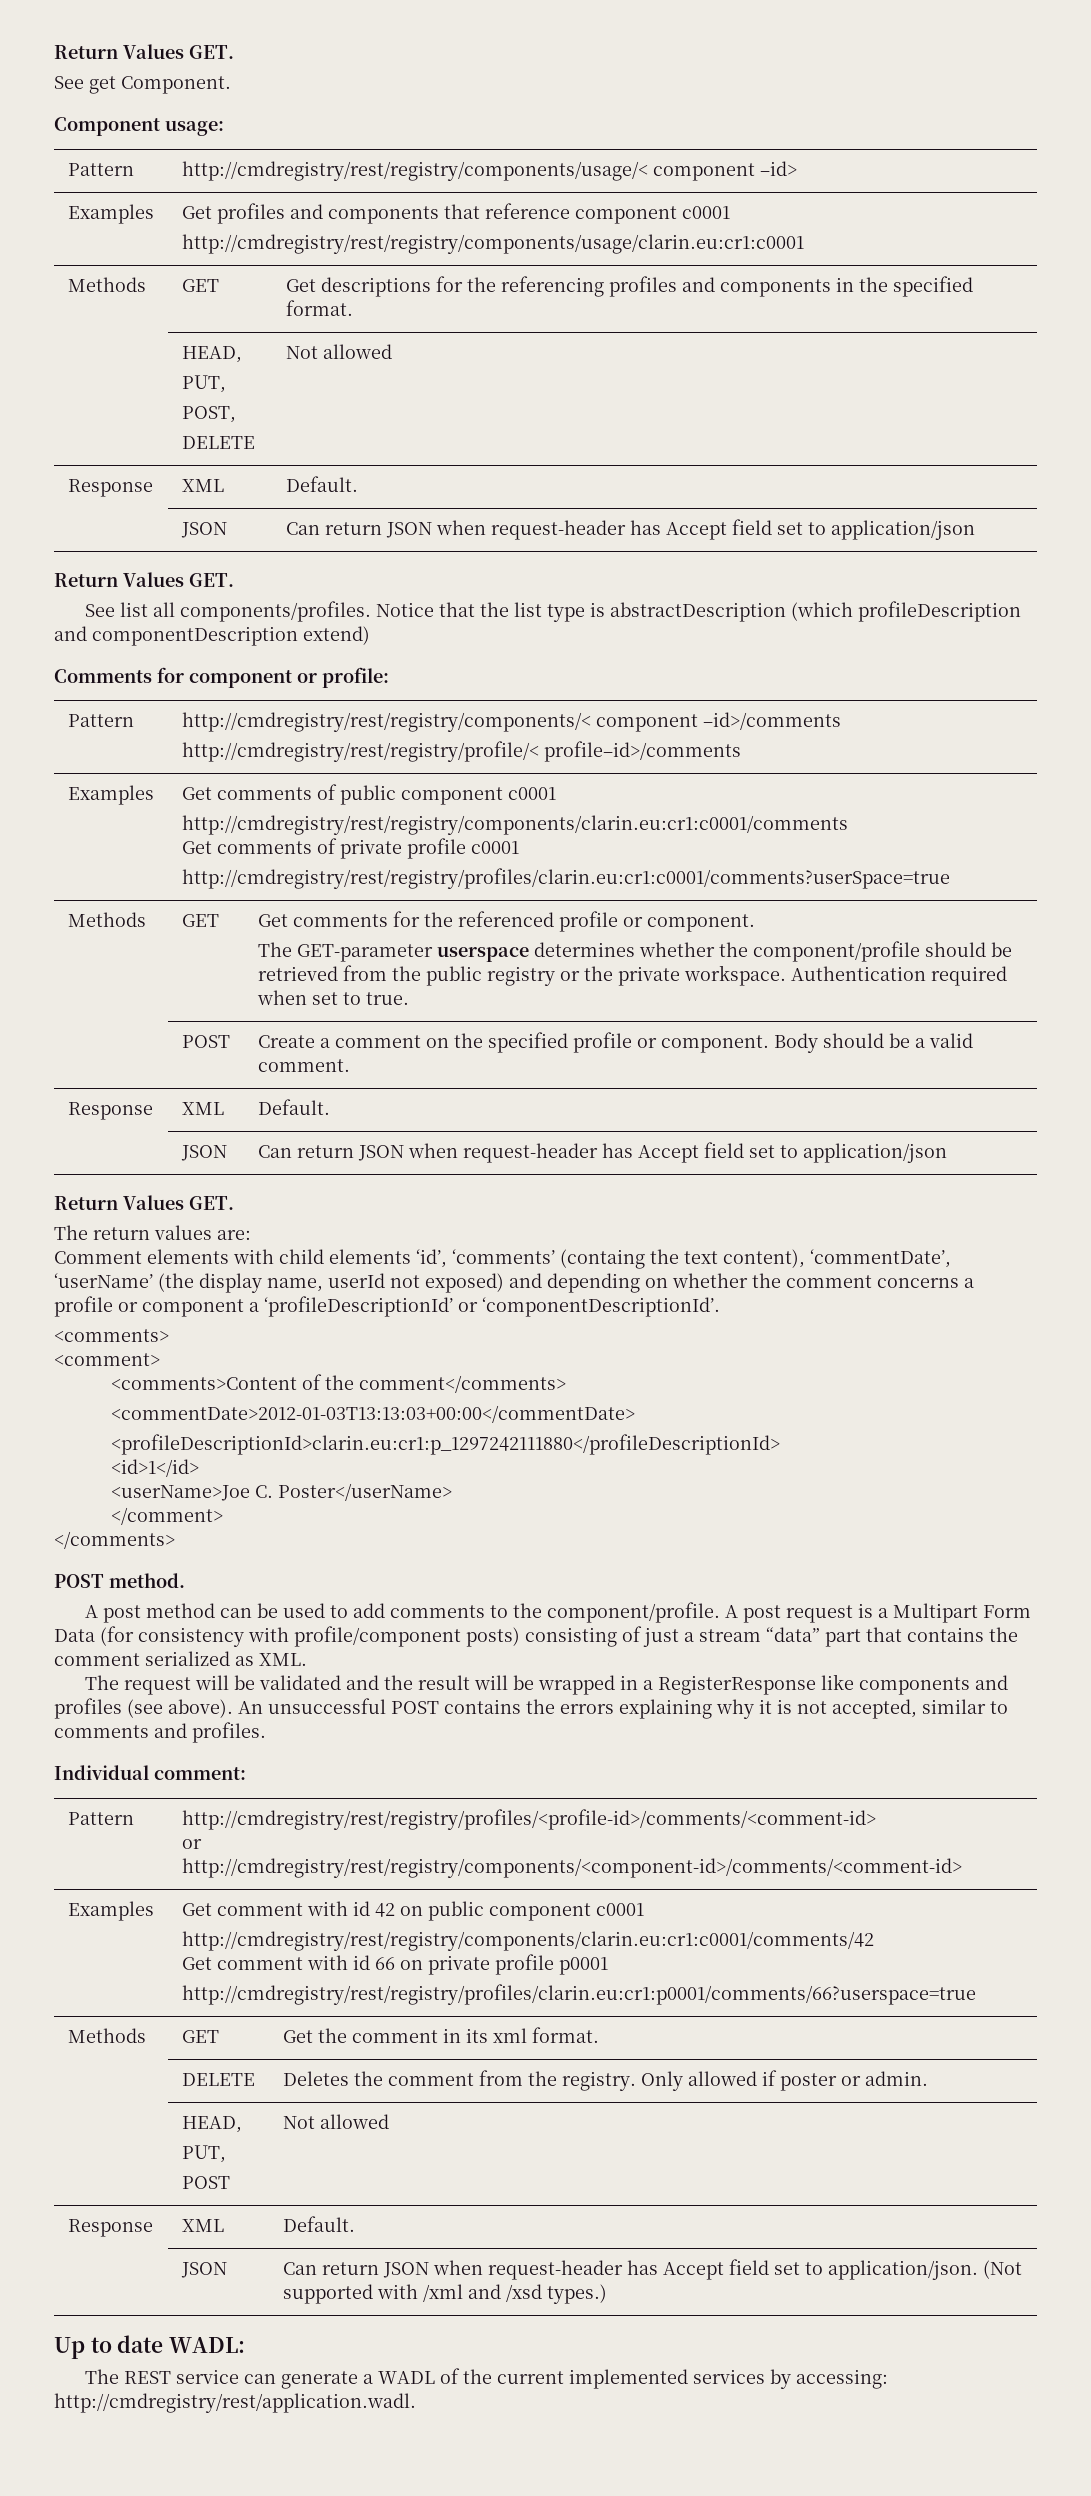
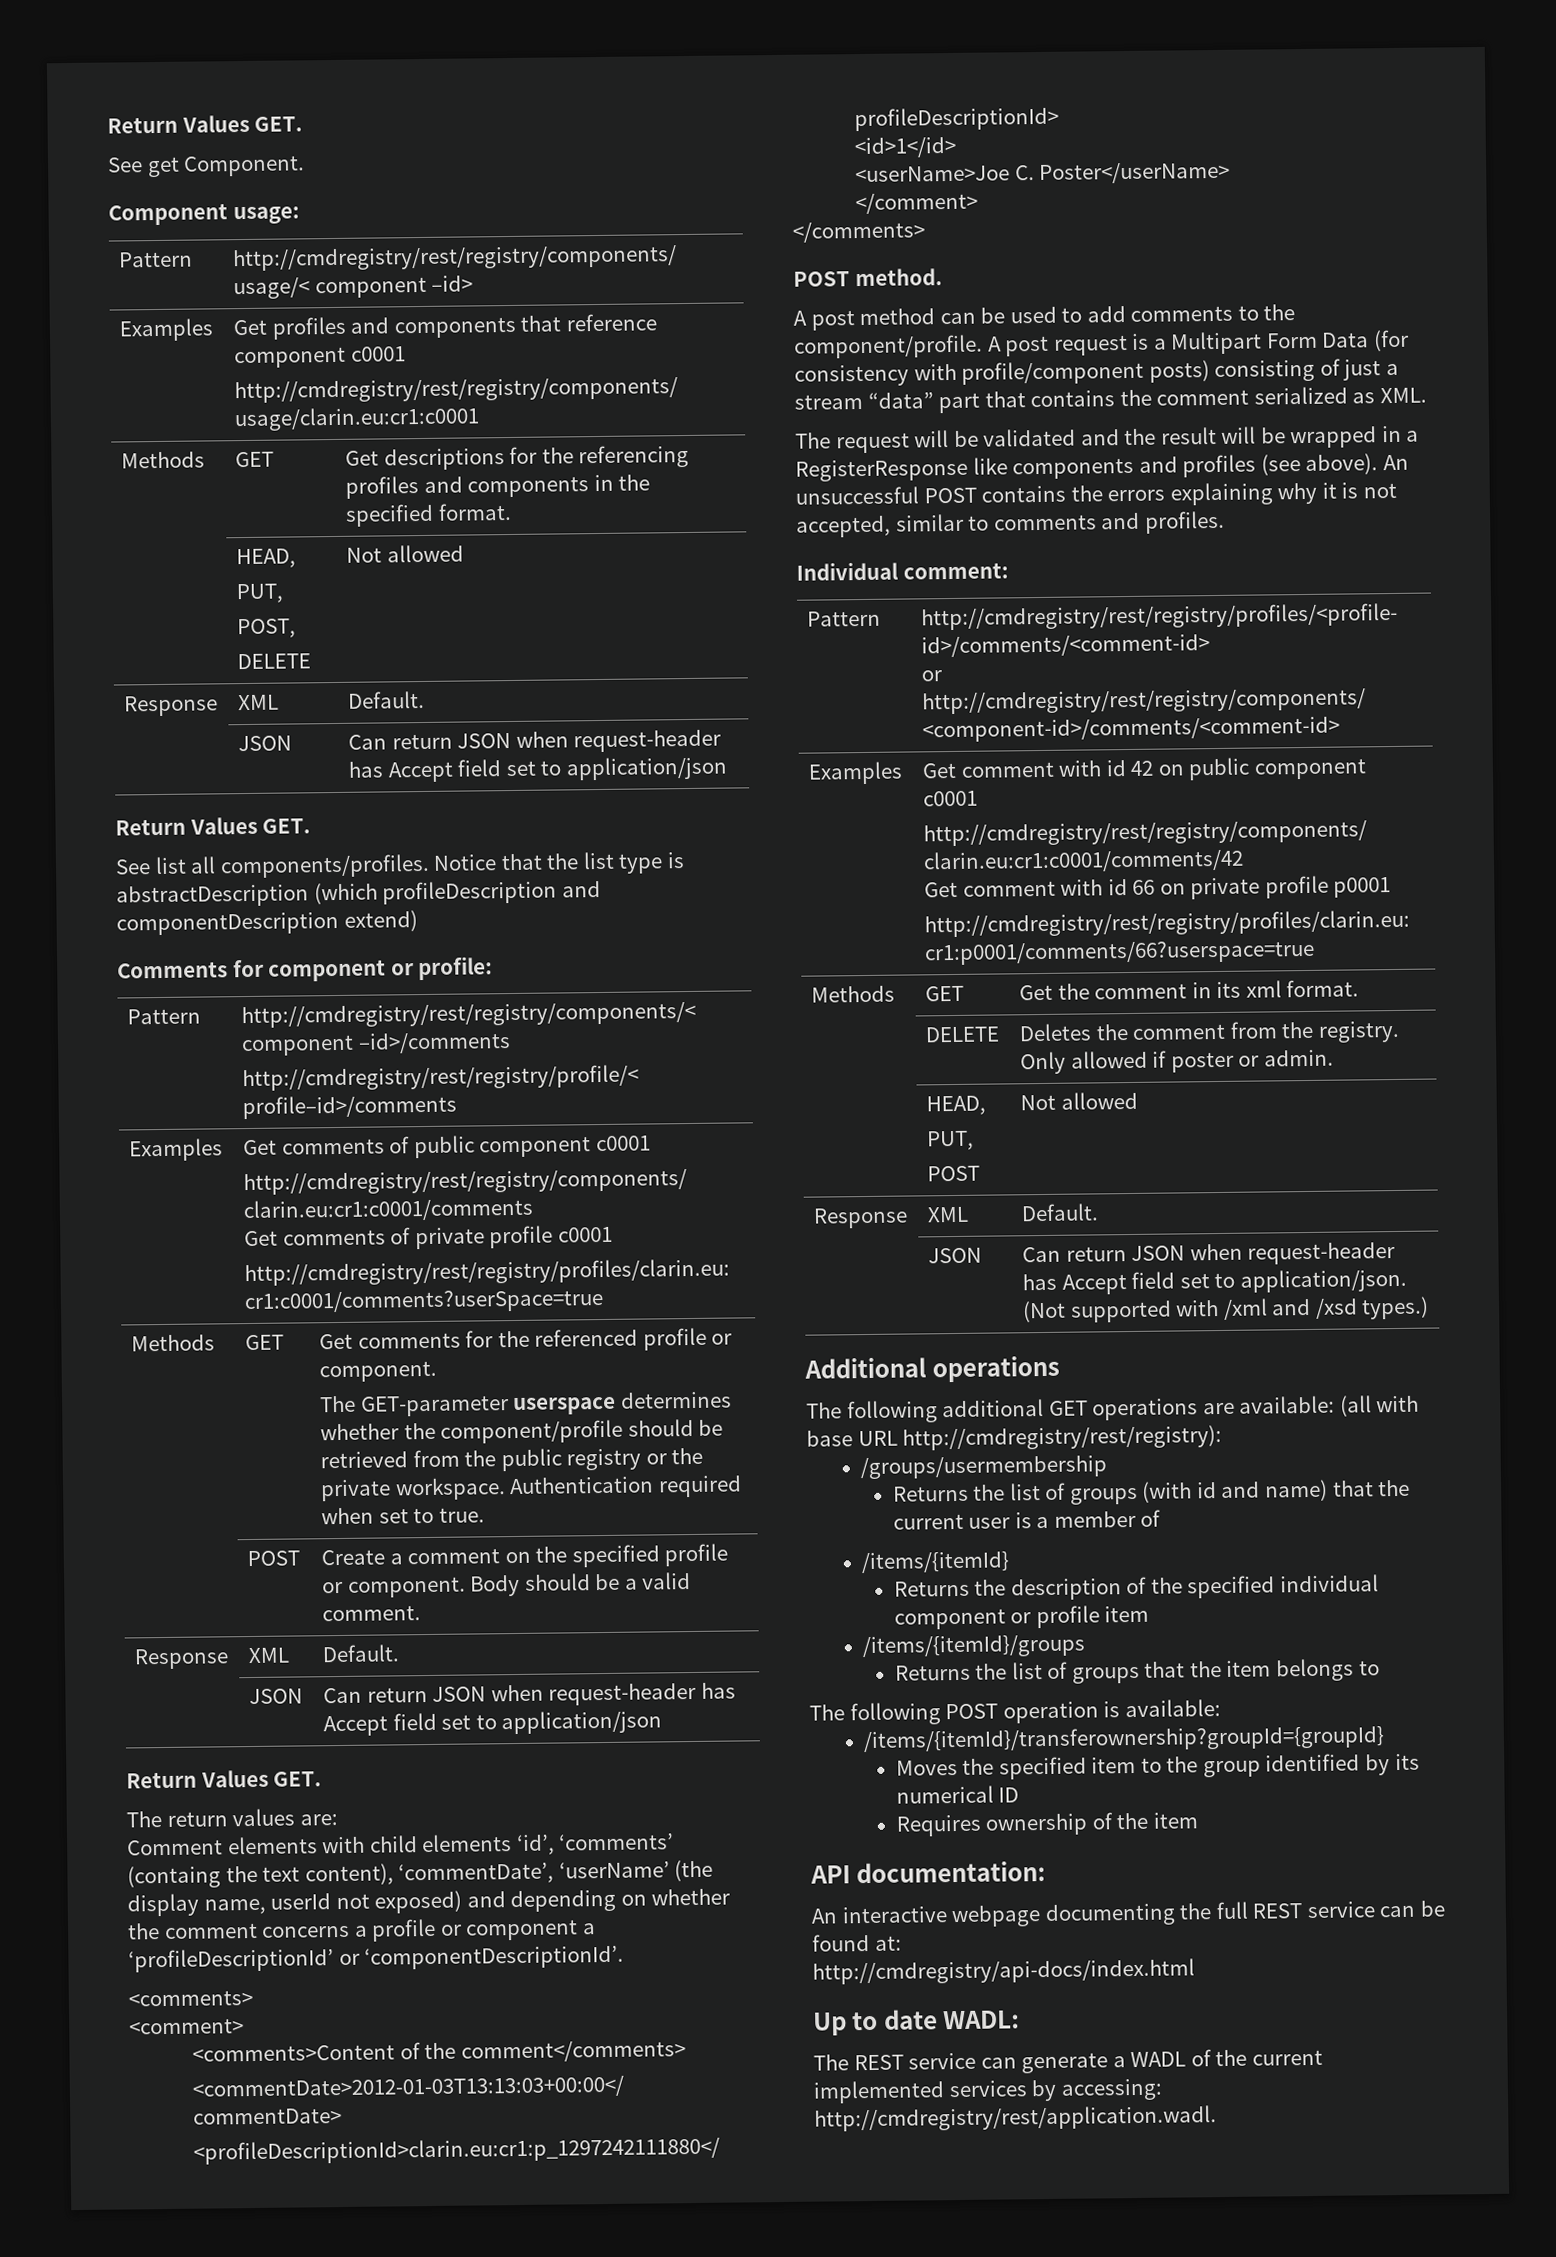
+ Additional operations
+ The following additional GET operations are available: (all with base URL http://cmdregistry/rest/registry):
+ /groups/usermembership
+ Returns the list of groups (with id and name) that the current user is a member of
+ /items/{itemId}
+ Returns the description of the specified individual component or profile item
+ /items/{itemId}/groups
+ Returns the list of groups that the item belongs to
+ The following POST operation is available:
+ /items/{itemId}/transferownership?groupId={groupId}
+ Moves the specified item to the group identified by its numerical ID
+ Requires ownership of the item
+ API documentation:
+ An interactive webpage documenting the full REST service can be found at:
+ http://cmdregistry/api-docs/index.html

